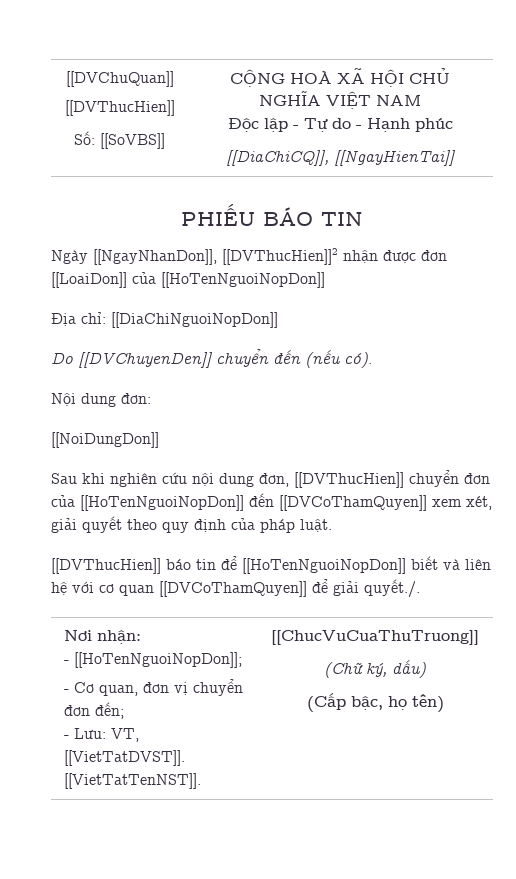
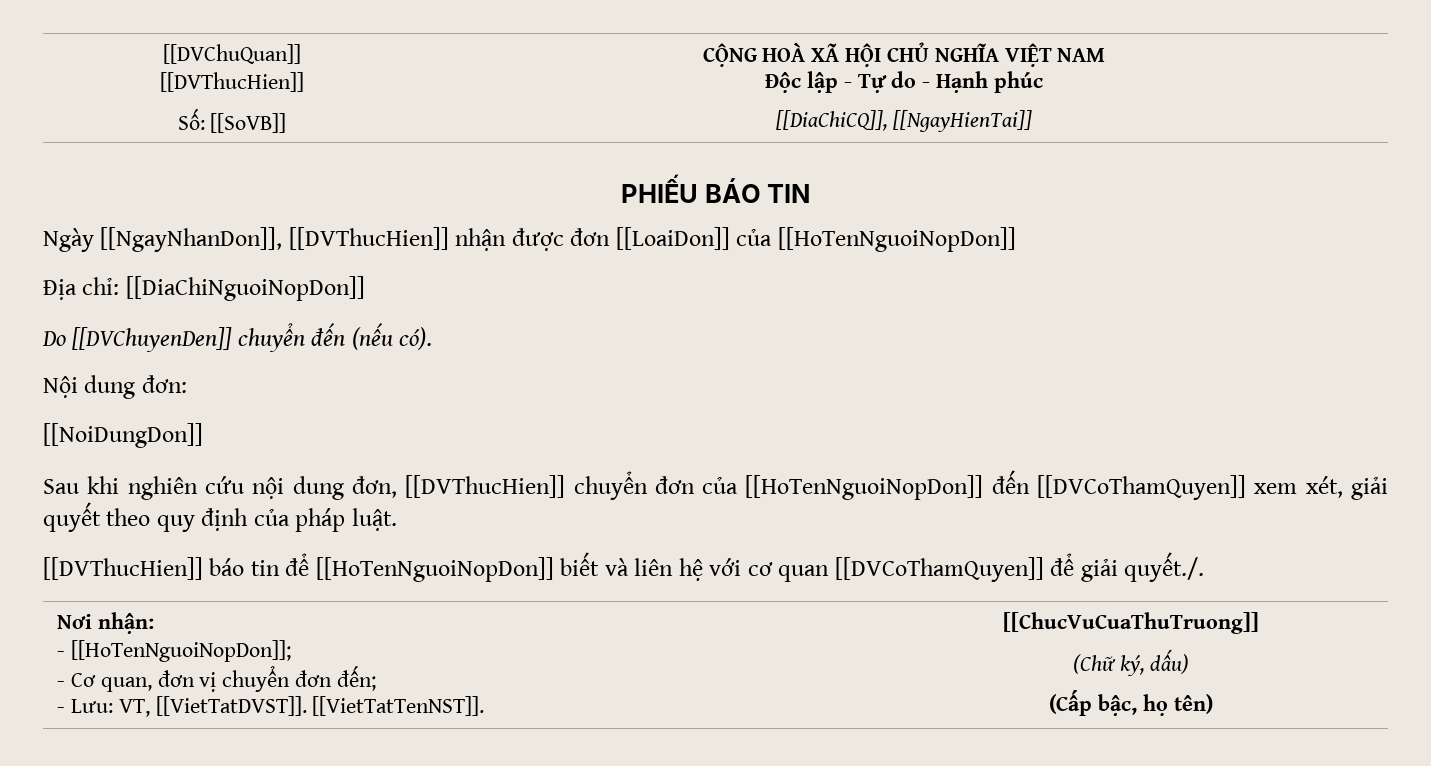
  [[DVChuQuan]]
  [[DVThucHien]]
- Số: [[SoVBS]] | CỘNG HOÀ XÃ HỘI CHỦ NGHĨA VIỆT NAM
+ Số: [[SoVB]] | CỘNG HOÀ XÃ HỘI CHỦ NGHĨA VIỆT NAM
- Ngày [[NgayNhanDon]], [[DVThucHien]]2 nhận được đơn [[LoaiDon]] của [[HoTenNguoiNopDon]]
+ Ngày [[NgayNhanDon]], [[DVThucHien]] nhận được đơn [[LoaiDon]] của [[HoTenNguoiNopDon]]

